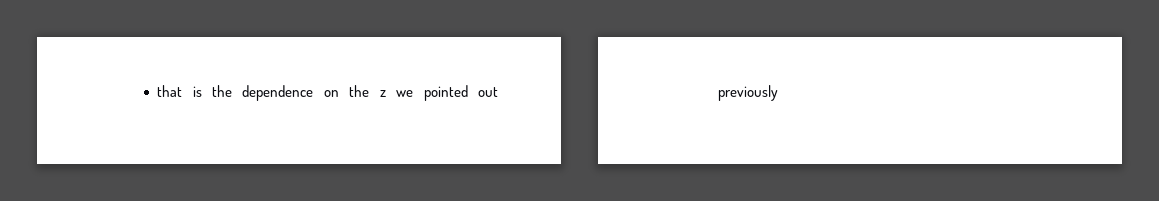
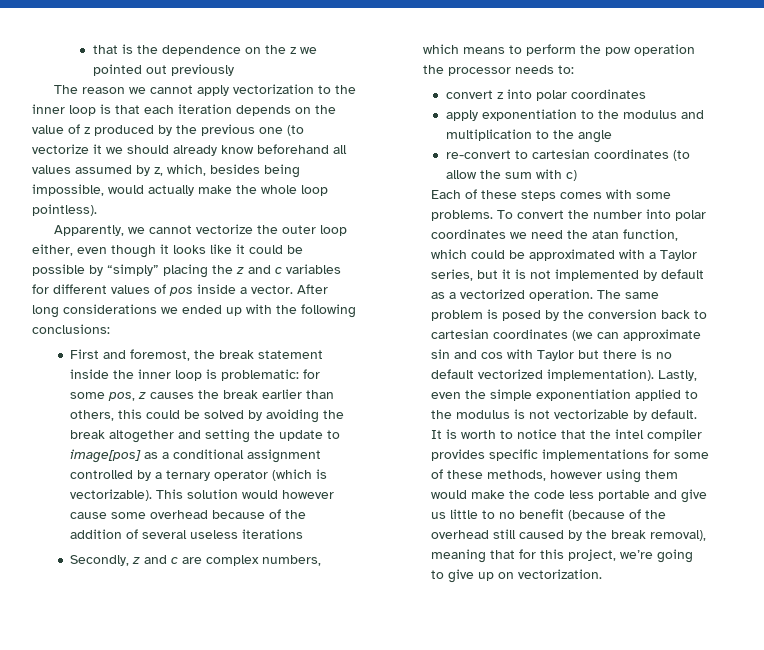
+ The reason we cannot apply vectorization to the inner loop is that each iteration depends on the value of z produced by the previous one (to vectorize it we should already know beforehand all values assumed by z, which, besides being impossible, would actually make the whole loop pointless).
+ Apparently, we cannot vectorize the outer loop either, even though it looks like it could be possible by “simply” placing the z and c variables for different values of pos inside a vector. After long considerations we ended up with the following conclusions:
+ First and foremost, the break statement inside the inner loop is problematic: for some pos, z causes the break earlier than others, this could be solved by avoiding the break altogether and setting the update to image[pos] as a conditional assignment controlled by a ternary operator (which is vectorizable). This solution would however cause some overhead because of the addition of several useless iterations
+ Secondly, z and c are complex numbers, which means to perform the pow operation the processor needs to:
+ convert z into polar coordinates
+ apply exponentiation to the modulus and multiplication to the angle
+ re-convert to cartesian coordinates (to allow the sum with c)
+ Each of these steps comes with some problems. To convert the number into polar coordinates we need the atan function, which could be approximated with a Taylor series, but it is not implemented by default as a vectorized operation. The same problem is posed by the conversion back to cartesian coordinates (we can approximate sin and cos with Taylor but there is no default vectorized implementation). Lastly, even the simple exponentiation applied to the modulus is not vectorizable by default. It is worth to notice that the intel compiler provides specific implementations for some of these methods, however using them would make the code less portable and give us little to no benefit (because of the overhead still caused by the break removal), meaning that for this project, we’re going to give up on vectorization.

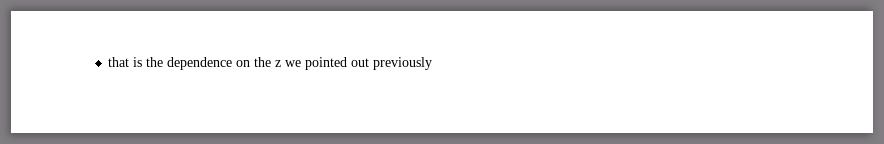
- The reason we cannot apply vectorization to the inner loop is that each iteration depends on the value of z produced by the previous one (to vectorize it we should already know beforehand all values assumed by z, which, besides being impossible, would actually make the whole loop pointless).
- Apparently, we cannot vectorize the outer loop either, even though it looks like it could be possible by “simply” placing the z and c variables for different values of pos inside a vector. After long considerations we ended up with the following conclusions:
- First and foremost, the break statement inside the inner loop is problematic: for some pos, z causes the break earlier than others, this could be solved by avoiding the break altogether and setting the update to image[pos] as a conditional assignment controlled by a ternary operator (which is vectorizable). This solution would however cause some overhead because of the addition of several useless iterations
- Secondly, z and c are complex numbers, which means to perform the pow operation the processor needs to:
- convert z into polar coordinates
- apply exponentiation to the modulus and multiplication to the angle
- re-convert to cartesian coordinates (to allow the sum with c)
- Each of these steps comes with some problems. To convert the number into polar coordinates we need the atan function, which could be approximated with a Taylor series, but it is not implemented by default as a vectorized operation. The same problem is posed by the conversion back to cartesian coordinates (we can approximate sin and cos with Taylor but there is no default vectorized implementation). Lastly, even the simple exponentiation applied to the modulus is not vectorizable by default. It is worth to notice that the intel compiler provides specific implementations for some of these methods, however using them would make the code less portable and give us little to no benefit (because of the overhead still caused by the break removal), meaning that for this project, we’re going to give up on vectorization.

